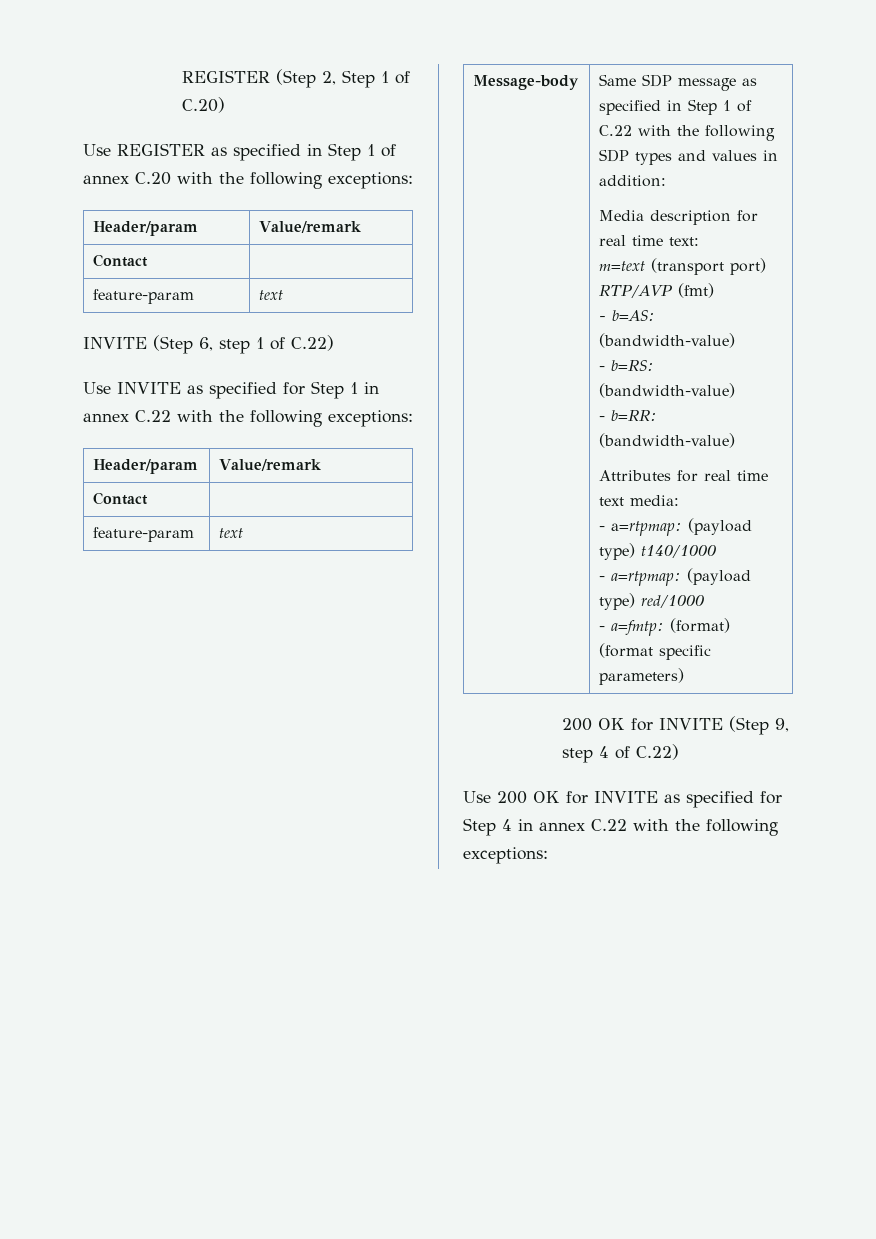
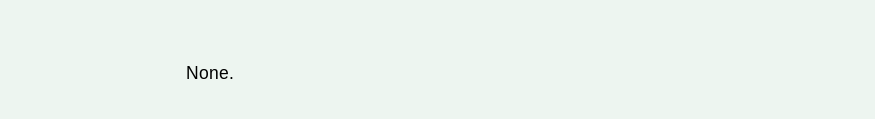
- REGISTER (Step 2, Step 1 of C.20)
- Use REGISTER as specified in Step 1 of annex C.20 with the following exceptions:
- Header/param | Value/remark
- Contact |
- feature-param | text
- INVITE (Step 6, step 1 of C.22)
- Use INVITE as specified for Step 1 in annex C.22 with the following exceptions:
- Header/param | Value/remark
- Contact |
- feature-param | text
- Message-body | Same SDP message as specified in Step 1 of C.22 with the following SDP types and values in addition:
- Media description for real time text:
- m=text (transport port) RTP/AVP (fmt)
- - b=AS: (bandwidth-value)
- - b=RS: (bandwidth-value)
- - b=RR: (bandwidth-value)
- Attributes for real time text media:
- - a=rtpmap: (payload type) t140/1000
- - a=rtpmap: (payload type) red/1000
- - a=fmtp: (format) (format specific parameters)
- 200 OK for INVITE (Step 9, step 4 of C.22)
- Use 200 OK for INVITE as specified for Step 4 in annex C.22 with the following exceptions:
+ None.

